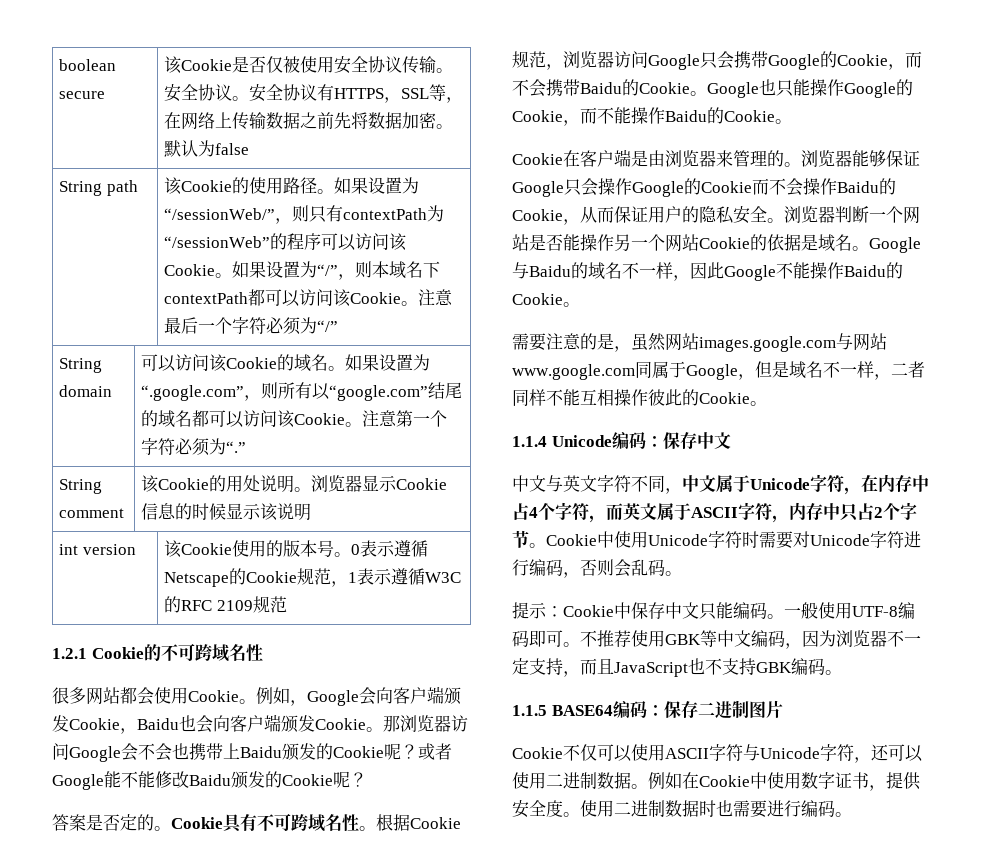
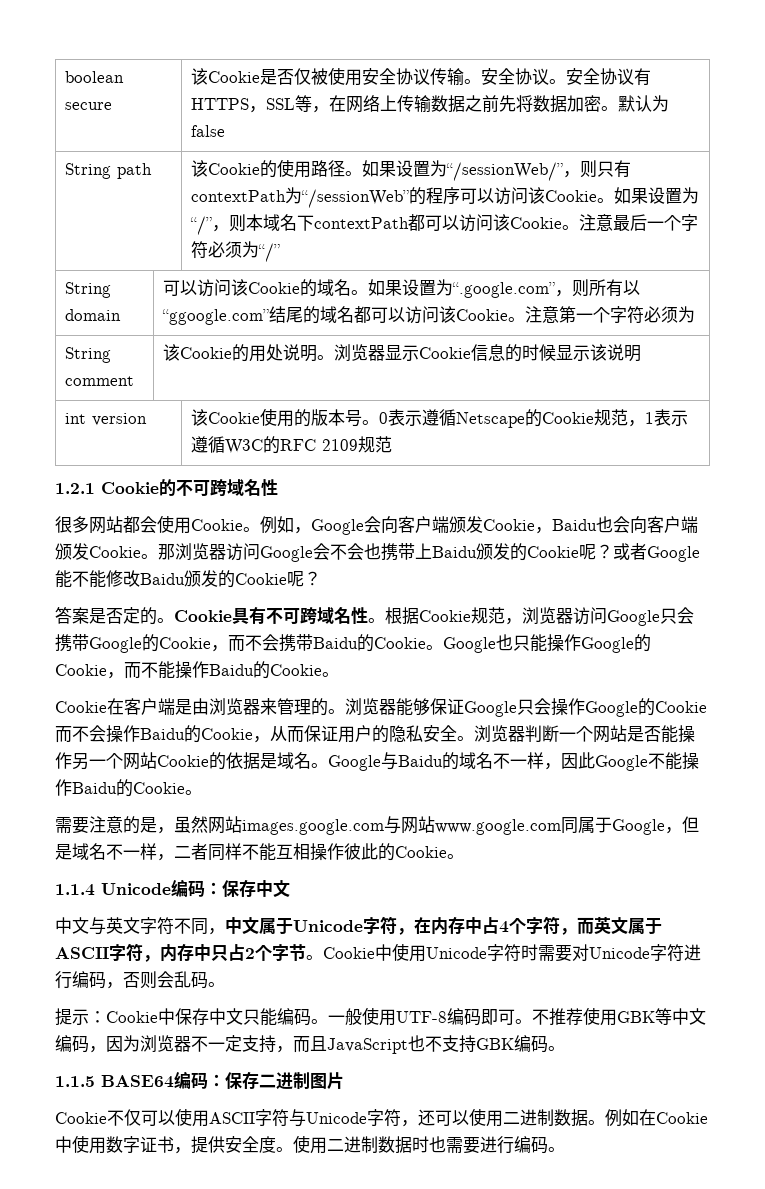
- String domain | 可以访问该Cookie的域名。如果设置为“.google.com”，则所有以“google.com”结尾的域名都可以访问该Cookie。注意第一个字符必须为“.”
+ String domain | 可以访问该Cookie的域名。如果设置为“.google.com”，则所有以“ggoogle.com”结尾的域名都可以访问该Cookie。注意第一个字符必须为

